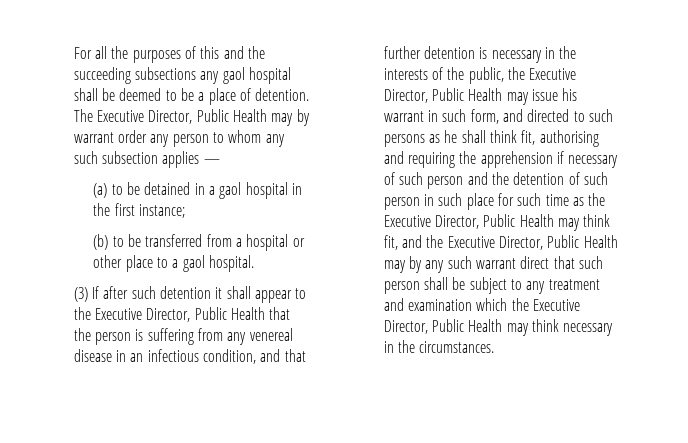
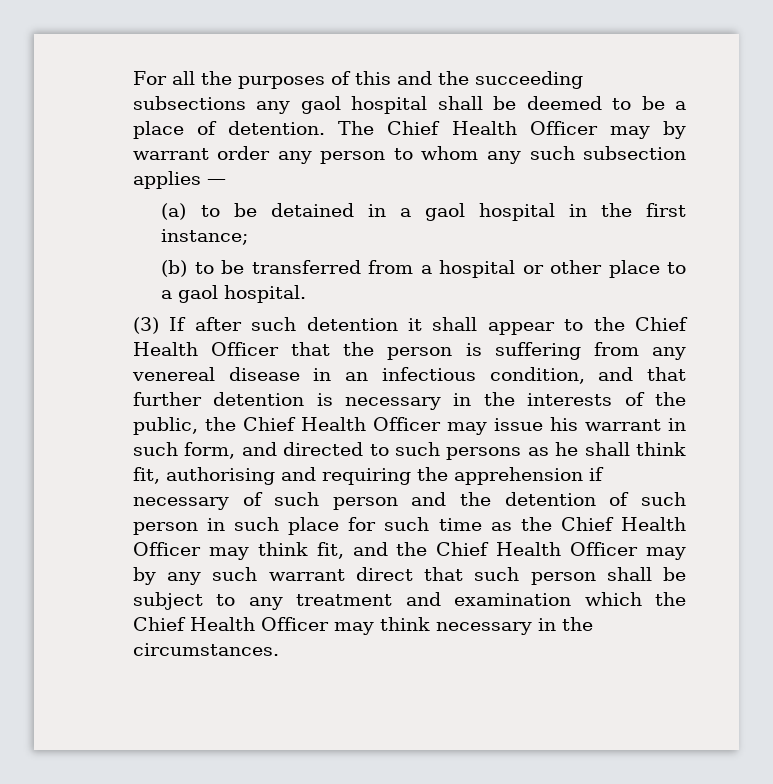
- The Executive Director, Public Health may by warrant order any person to whom any such subsection applies —
+ The Chief Health Officer may by warrant order any person to whom any such subsection applies —
- (3) If after such detention it shall appear to the Executive Director, Public Health that the person is suffering from any venereal disease in an infectious condition, and that further detention is necessary in the interests of the public, the Executive Director, Public Health may issue his warrant in such form, and directed to such persons as he shall think fit, authorising and requiring the apprehension if necessary of such person and the detention of such person in such place for such time as the Executive Director, Public Health may think fit, and the Executive Director, Public Health may by any such warrant direct that such person shall be subject to any treatment and examination which the Executive Director, Public Health may think necessary in the circumstances.
+ (3) If after such detention it shall appear to the Chief Health Officer that the person is suffering from any venereal disease in an infectious condition, and that further detention is necessary in the interests of the public, the Chief Health Officer may issue his warrant in such form, and directed to such persons as he shall think fit, authorising and requiring the apprehension if necessary of such person and the detention of such person in such place for such time as the Chief Health Officer may think fit, and the Chief Health Officer may by any such warrant direct that such person shall be subject to any treatment and examination which the Chief Health Officer may think necessary in the circumstances.

